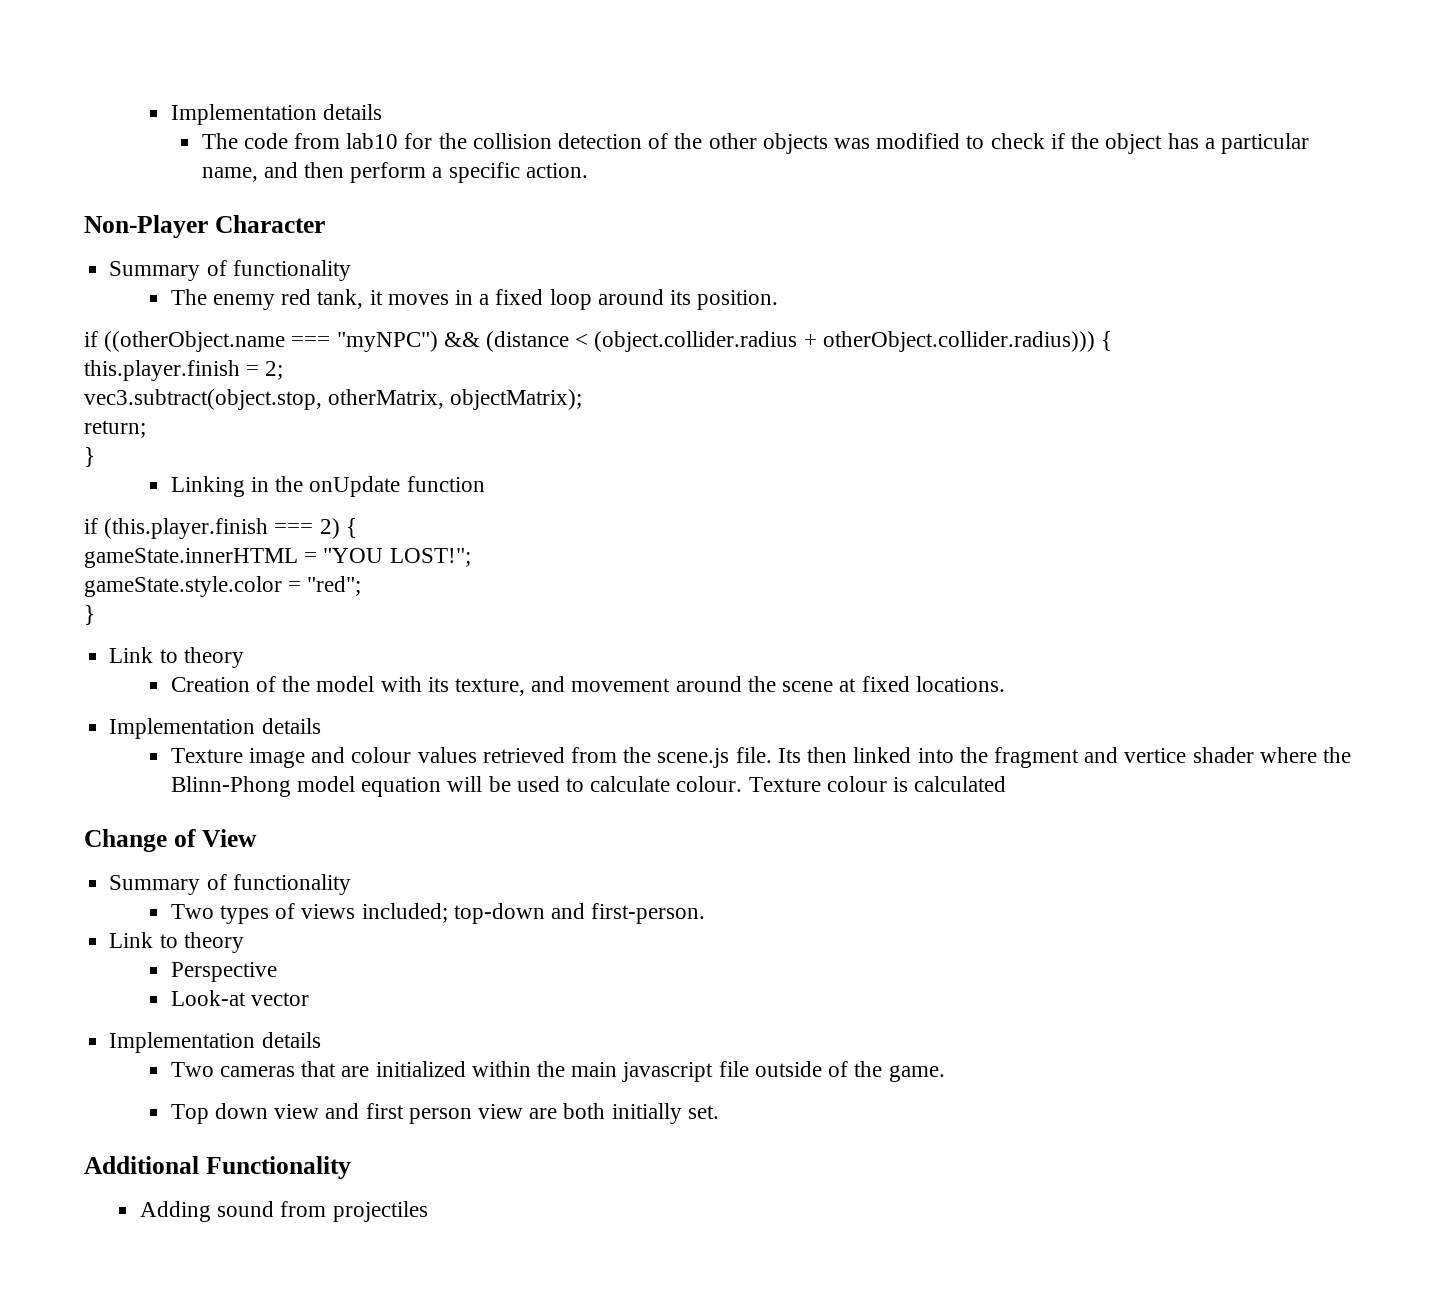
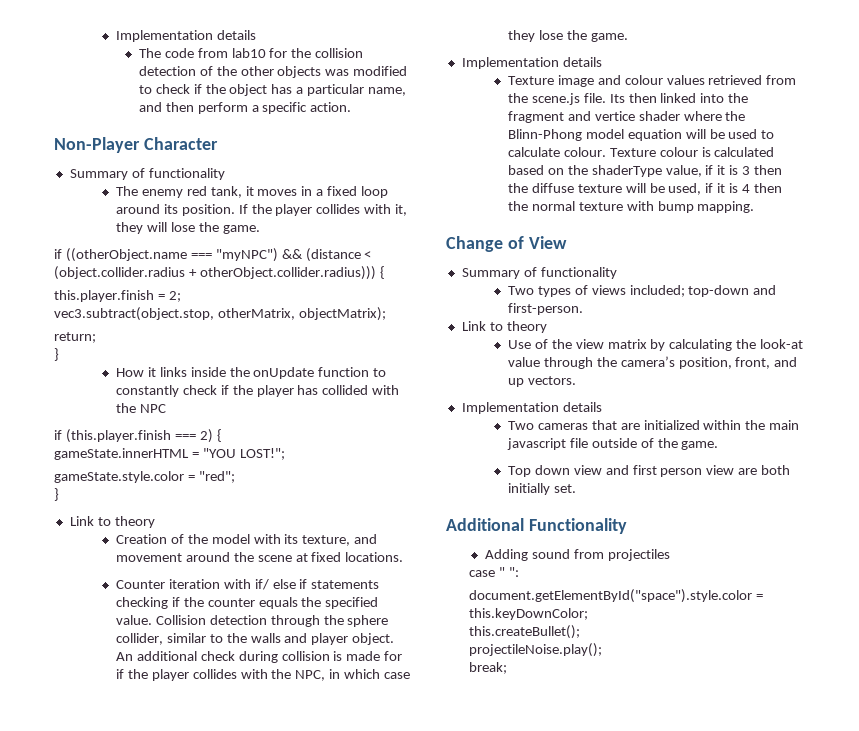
+ If the player collides with it, they will lose the game.
- Linking in the onUpdate function
+ How it links inside the onUpdate function to constantly check if the player has collided with the NPC
+ Counter iteration with if/ else if statements checking if the counter equals the specified value. Collision detection through the sphere collider, similar to the walls and player object. An additional check during collision is made for if the player collides with the NPC, in which case they lose the game.
- Texture colour is calculated
+ Texture colour is calculated based on the shaderType value, if it is 3 then the diffuse texture will be used, if it is 4 then the normal texture with bump mapping.
- Perspective
- Look-at vector
+ Use of the view matrix by calculating the look-at value through the camera’s position, front, and up vectors.
+ case " ":
+ document.getElementById("space").style.color = this.keyDownColor;
+ this.createBullet();
+ projectileNoise.play();
+ break;

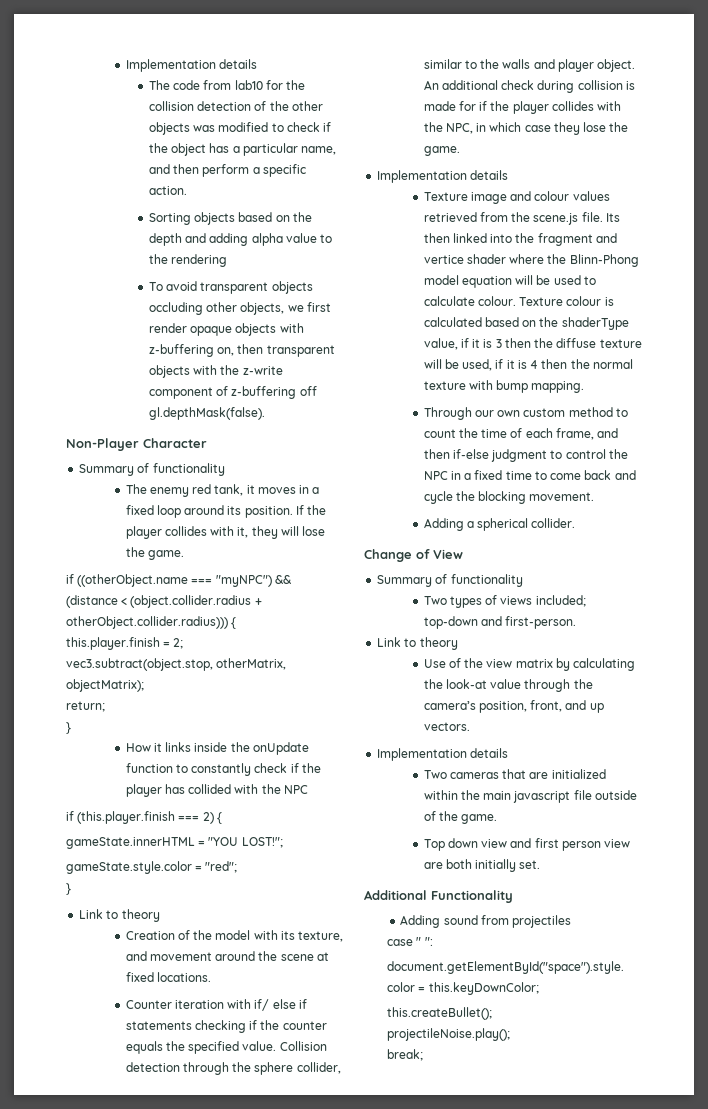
+ Sorting objects based on the depth and adding alpha value to the rendering
+ To avoid transparent objects occluding other objects, we first render opaque objects with z-buffering on, then transparent objects with the z-write component of z-buffering off gl.depthMask(false).
+ Through our own custom method to count the time of each frame, and then if-else judgment to control the NPC in a fixed time to come back and cycle the blocking movement.
+ Adding a spherical collider.

